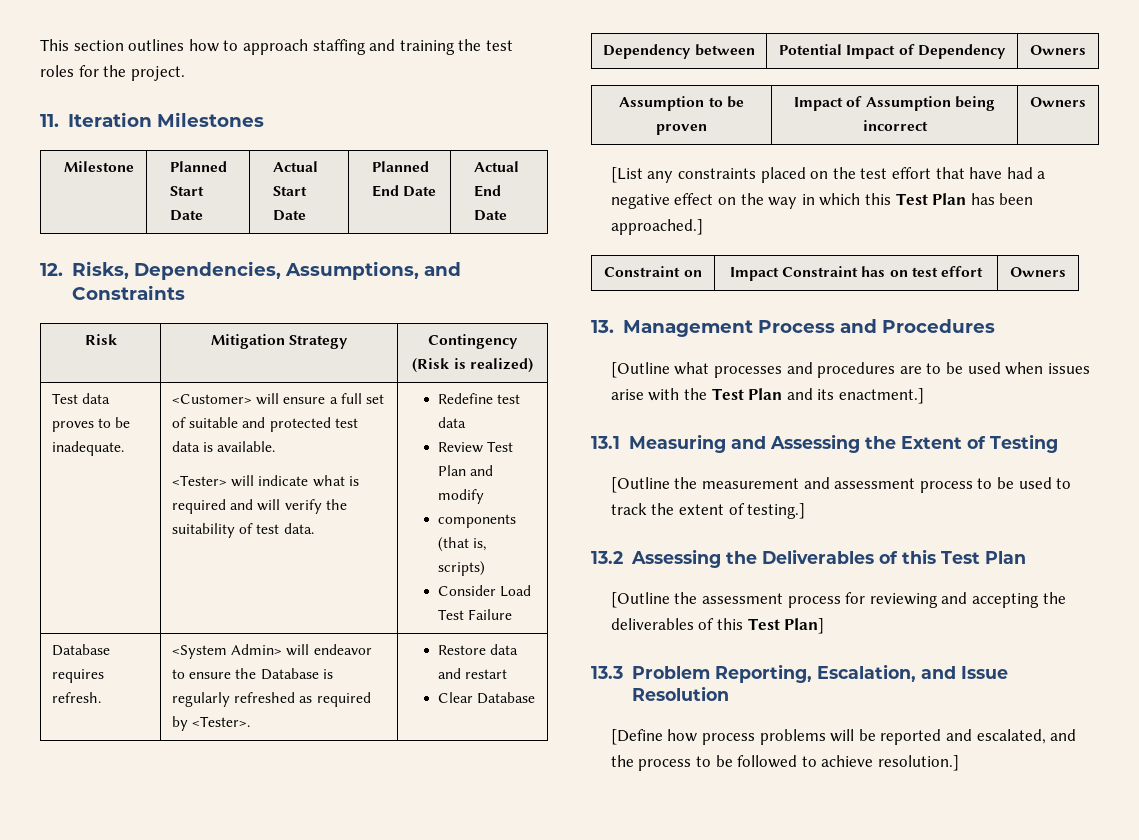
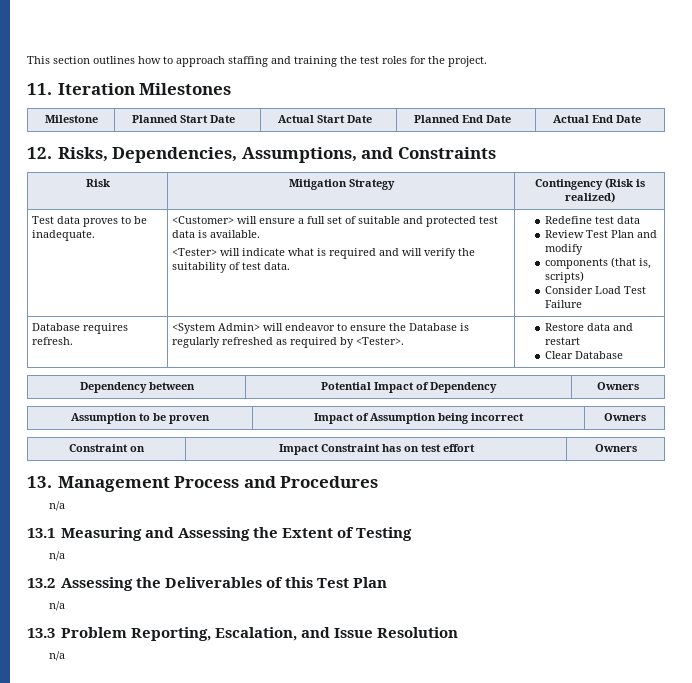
- [List any constraints placed on the test effort that have had a negative effect on the way in which this Test Plan has been approached.]
  13. Management Process and Procedures
- [Outline what processes and procedures are to be used when issues arise with the Test Plan and its enactment.]
+ n/a
  13.1 Measuring and Assessing the Extent of Testing
- [Outline the measurement and assessment process to be used to track the extent of testing.]
+ n/a
  13.2 Assessing the Deliverables of this Test Plan
- [Outline the assessment process for reviewing and accepting the deliverables of this Test Plan]
+ n/a
  13.3 Problem Reporting, Escalation, and Issue Resolution
- [Define how process problems will be reported and escalated, and the process to be followed to achieve resolution.]
+ n/a

